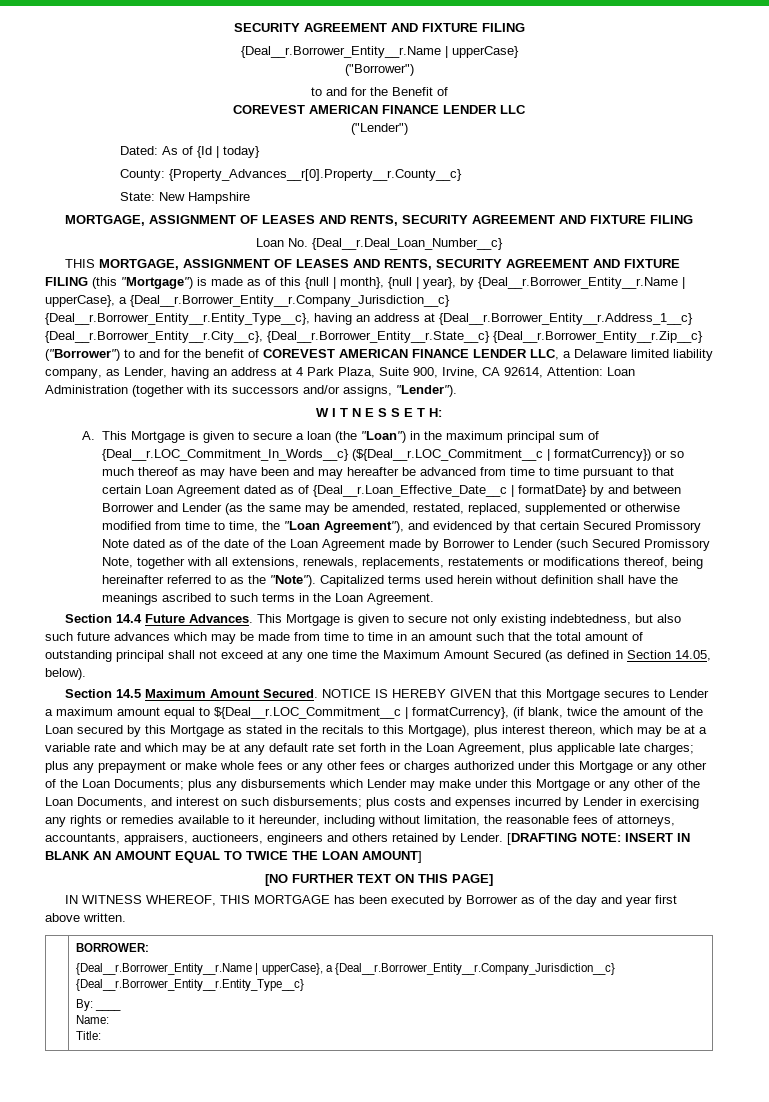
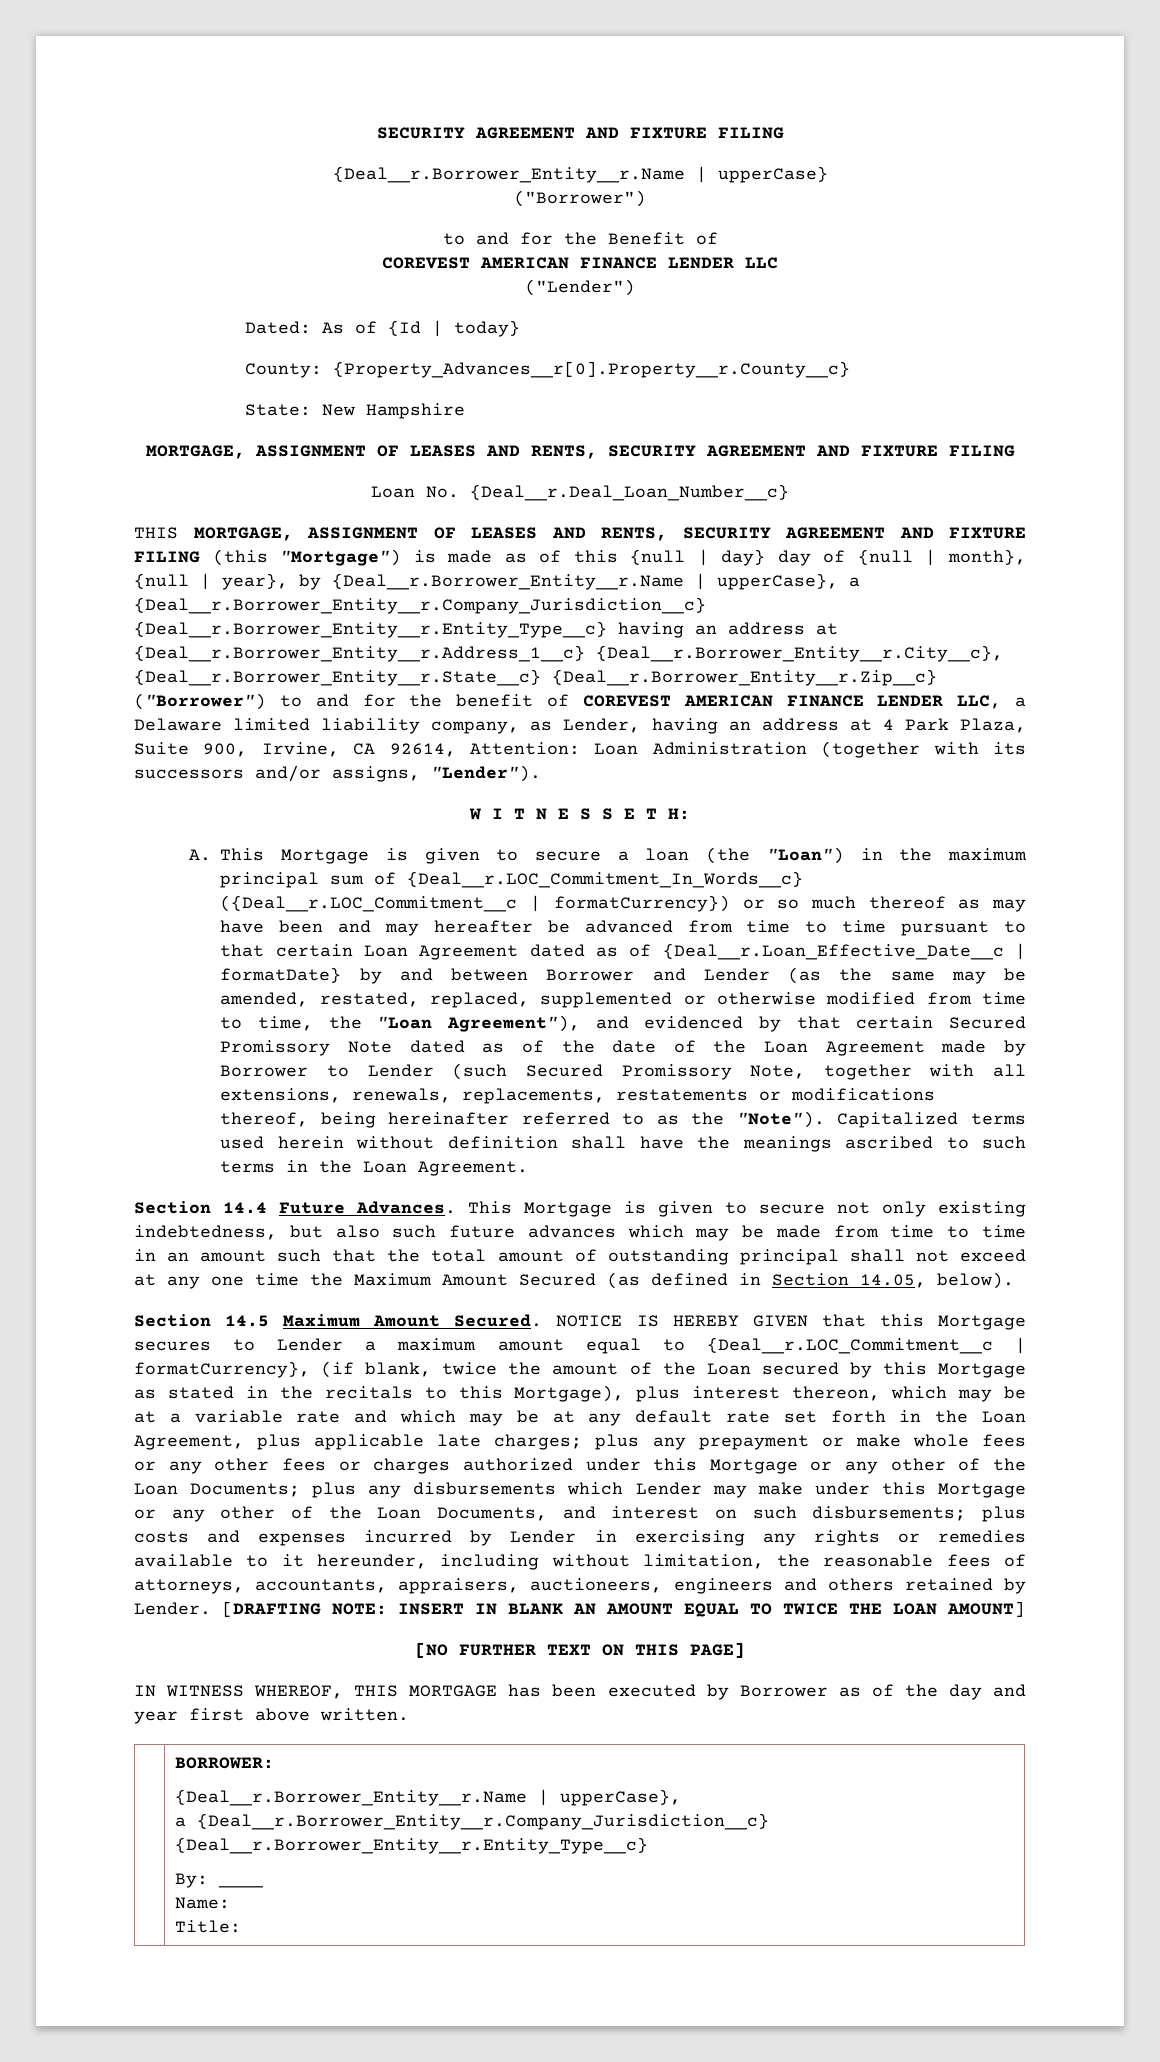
- THIS MORTGAGE, ASSIGNMENT OF LEASES AND RENTS, SECURITY AGREEMENT AND FIXTURE FILING (this "Mortgage") is made as of this {null | month}, {null | year}, by {Deal__r.Borrower_Entity__r.Name | upperCase}, a {Deal__r.Borrower_Entity__r.Company_Jurisdiction__c} {Deal__r.Borrower_Entity__r.Entity_Type__c}, having an address at {Deal__r.Borrower_Entity__r.Address_1__c} {Deal__r.Borrower_Entity__r.City__c}, {Deal__r.Borrower_Entity__r.State__c} {Deal__r.Borrower_Entity__r.Zip__c} ("Borrower") to and for the benefit of COREVEST AMERICAN FINANCE LENDER LLC, a Delaware limited liability company, as Lender, having an address at 4 Park Plaza, Suite 900, Irvine, CA 92614, Attention:
+ THIS MORTGAGE, ASSIGNMENT OF LEASES AND RENTS, SECURITY AGREEMENT AND FIXTURE FILING (this "Mortgage") is made as of this {null | day} day of {null | month}, {null | year}, by {Deal__r.Borrower_Entity__r.Name | upperCase}, a {Deal__r.Borrower_Entity__r.Company_Jurisdiction__c} {Deal__r.Borrower_Entity__r.Entity_Type__c} having an address at {Deal__r.Borrower_Entity__r.Address_1__c} {Deal__r.Borrower_Entity__r.City__c}, {Deal__r.Borrower_Entity__r.State__c} {Deal__r.Borrower_Entity__r.Zip__c} ("Borrower") to and for the benefit of COREVEST AMERICAN FINANCE LENDER LLC, a Delaware limited liability company, as Lender, having an address at 4 Park Plaza, Suite 900, Irvine, CA 92614, Attention:
- A. This Mortgage is given to secure a loan (the "Loan") in the maximum principal sum of {Deal__r.LOC_Commitment_In_Words__c} (${Deal__r.LOC_Commitment__c | formatCurrency}) or so much thereof as may have been and may hereafter be advanced from time to time pursuant to that certain Loan Agreement dated as of {Deal__r.Loan_Effective_Date__c | formatDate} by and between Borrower and Lender (as the same may be amended, restated, replaced, supplemented or otherwise modified from time to time, the "Loan Agreement"), and evidenced by that certain Secured Promissory Note dated as of the date of the Loan Agreement made by Borrower to Lender (such Secured Promissory Note, together with all extensions, renewals, replacements, restatements or modifications thereof, being hereinafter referred to as the "Note").
+ A. This Mortgage is given to secure a loan (the "Loan") in the maximum principal sum of {Deal__r.LOC_Commitment_In_Words__c} ({Deal__r.LOC_Commitment__c | formatCurrency}) or so much thereof as may have been and may hereafter be advanced from time to time pursuant to that certain Loan Agreement dated as of {Deal__r.Loan_Effective_Date__c | formatDate} by and between Borrower and Lender (as the same may be amended, restated, replaced, supplemented or otherwise modified from time to time, the "Loan Agreement"), and evidenced by that certain Secured Promissory Note dated as of the date of the Loan Agreement made by Borrower to Lender (such Secured Promissory Note, together with all extensions, renewals, replacements, restatements or modifications thereof, being hereinafter referred to as the "Note").
- NOTICE IS HEREBY GIVEN that this Mortgage secures to Lender a maximum amount equal to ${Deal__r.LOC_Commitment__c | formatCurrency}, (if blank, twice the amount of the Loan secured by this Mortgage as stated in the recitals to this Mortgage), plus interest thereon, which may be at a variable rate and which may be at any default rate set forth in the Loan Agreement, plus applicable late charges;
+ NOTICE IS HEREBY GIVEN that this Mortgage secures to Lender a maximum amount equal to {Deal__r.LOC_Commitment__c | formatCurrency}, (if blank, twice the amount of the Loan secured by this Mortgage as stated in the recitals to this Mortgage), plus interest thereon, which may be at a variable rate and which may be at any default rate set forth in the Loan Agreement, plus applicable late charges;
  | BORROWER:
- {Deal__r.Borrower_Entity__r.Name | upperCase}, a {Deal__r.Borrower_Entity__r.Company_Jurisdiction__c} {Deal__r.Borrower_Entity__r.Entity_Type__c}
+ {Deal__r.Borrower_Entity__r.Name | upperCase},
+ a {Deal__r.Borrower_Entity__r.Company_Jurisdiction__c} {Deal__r.Borrower_Entity__r.Entity_Type__c}

